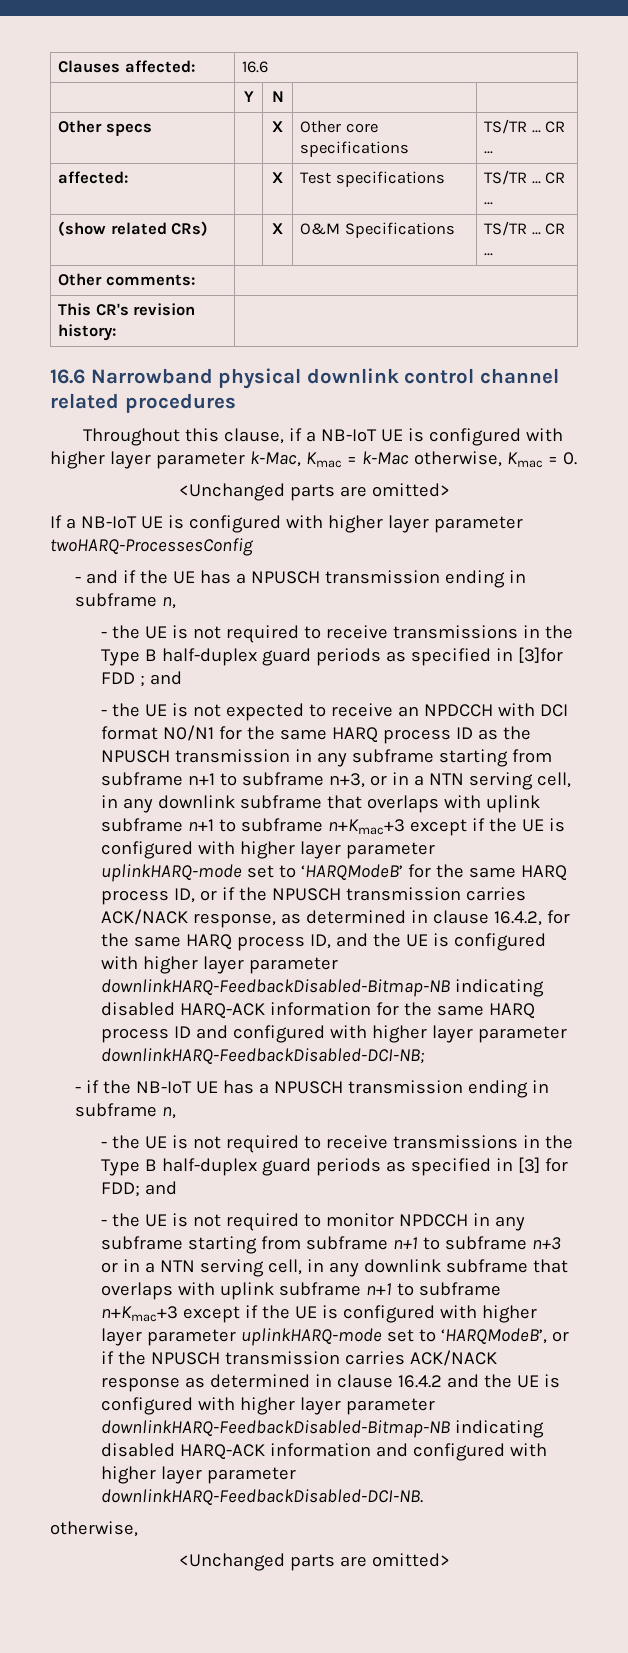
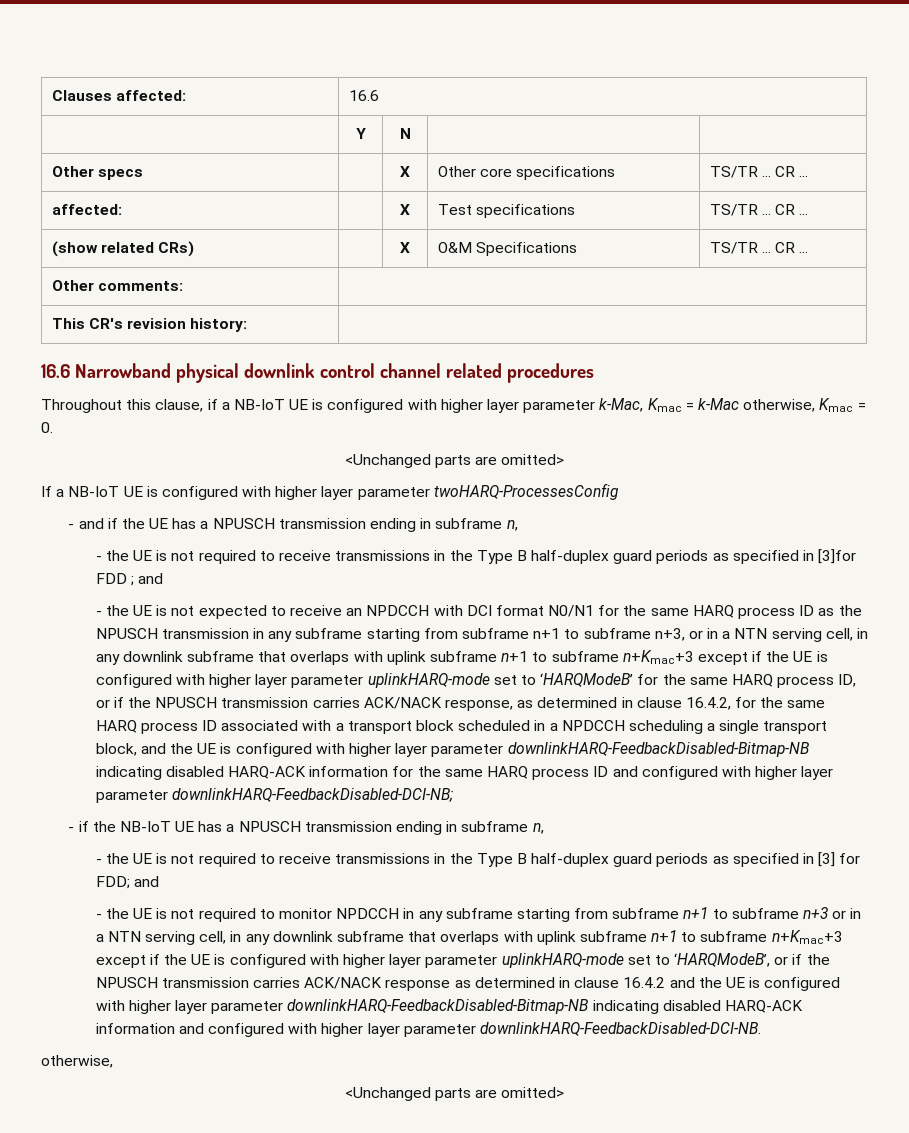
- - the UE is not expected to receive an NPDCCH with DCI format N0/N1 for the same HARQ process ID as the NPUSCH transmission in any subframe starting from subframe n+1 to subframe n+3, or in a NTN serving cell, in any downlink subframe that overlaps with uplink subframe n+1 to subframe n+Kmac+3 except if the UE is configured with higher layer parameter uplinkHARQ-mode set to ‘HARQModeB’ for the same HARQ process ID, or if the NPUSCH transmission carries ACK/NACK response, as determined in clause 16.4.2, for the same HARQ process ID, and the UE is configured with higher layer parameter downlinkHARQ-FeedbackDisabled-Bitmap-NB indicating disabled HARQ-ACK information for the same HARQ process ID and configured with higher layer parameter downlinkHARQ-FeedbackDisabled-DCI-NB;
+ - the UE is not expected to receive an NPDCCH with DCI format N0/N1 for the same HARQ process ID as the NPUSCH transmission in any subframe starting from subframe n+1 to subframe n+3, or in a NTN serving cell, in any downlink subframe that overlaps with uplink subframe n+1 to subframe n+Kmac+3 except if the UE is configured with higher layer parameter uplinkHARQ-mode set to ‘HARQModeB’ for the same HARQ process ID, or if the NPUSCH transmission carries ACK/NACK response, as determined in clause 16.4.2, for the same HARQ process ID associated with a transport block scheduled in a NPDCCH scheduling a single transport block, and the UE is configured with higher layer parameter downlinkHARQ-FeedbackDisabled-Bitmap-NB indicating disabled HARQ-ACK information for the same HARQ process ID and configured with higher layer parameter downlinkHARQ-FeedbackDisabled-DCI-NB;

